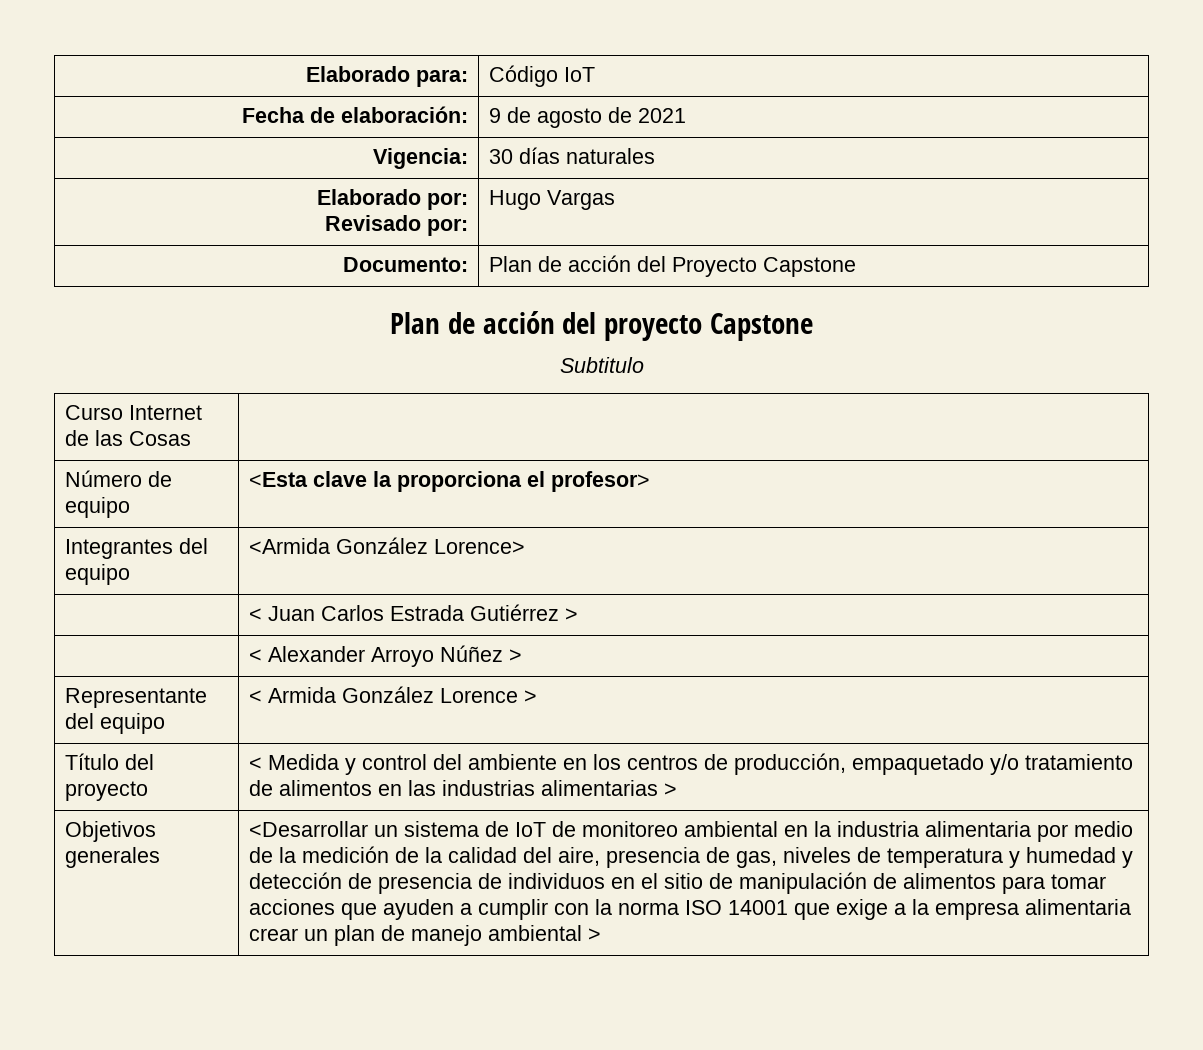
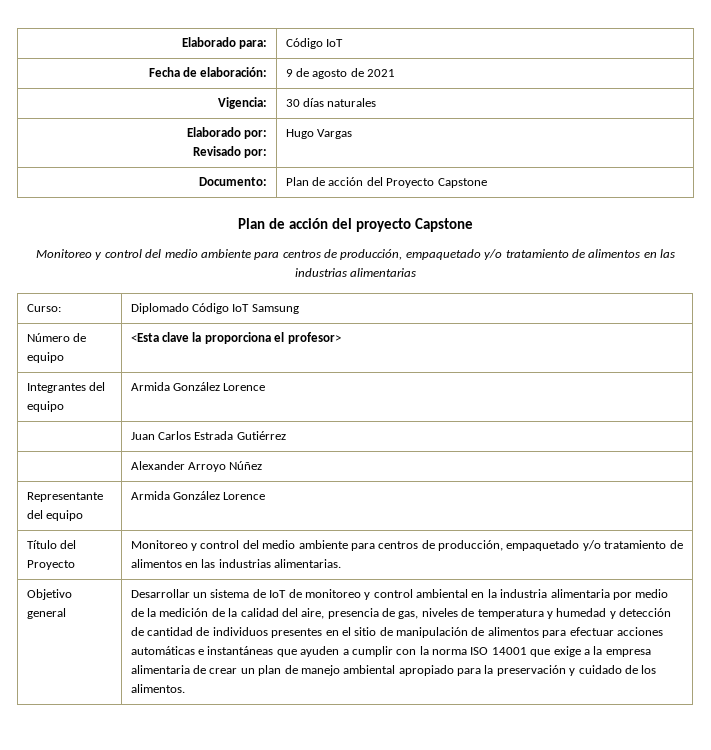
- Subtitulo
- Curso Internet de las Cosas |
+ Monitoreo y control del medio ambiente para centros de producción, empaquetado y/o tratamiento de alimentos en las industrias alimentarias
+ Curso: | Diplomado Código IoT Samsung
- Integrantes del equipo | <Armida González Lorence>
- | < Juan Carlos Estrada Gutiérrez >
- | < Alexander Arroyo Núñez >
+ Integrantes del equipo | Armida González Lorence
+ | Juan Carlos Estrada Gutiérrez
+ | Alexander Arroyo Núñez
- Representante del equipo | < Armida González Lorence >
+ Representante del equipo | Armida González Lorence
- Título del proyecto | < Medida y control del ambiente en los centros de producción, empaquetado y/o tratamiento de alimentos en las industrias alimentarias >
- Objetivos generales | <Desarrollar un sistema de IoT de monitoreo ambiental en la industria alimentaria por medio de la medición de la calidad del aire, presencia de gas, niveles de temperatura y humedad y detección de presencia de individuos en el sitio de manipulación de alimentos para tomar acciones que ayuden a cumplir con la norma ISO 14001 que exige a la empresa alimentaria crear un plan de manejo ambiental >
+ Título del Proyecto | Monitoreo y control del medio ambiente para centros de producción, empaquetado y/o tratamiento de alimentos en las industrias alimentarias.
+ Objetivo general | Desarrollar un sistema de IoT de monitoreo y control ambiental en la industria alimentaria por medio de la medición de la calidad del aire, presencia de gas, niveles de temperatura y humedad y detección de cantidad de individuos presentes en el sitio de manipulación de alimentos para efectuar acciones automáticas e instantáneas que ayuden a cumplir con la norma ISO 14001 que exige a la empresa alimentaria de crear un plan de manejo ambiental apropiado para la preservación y cuidado de los alimentos.

